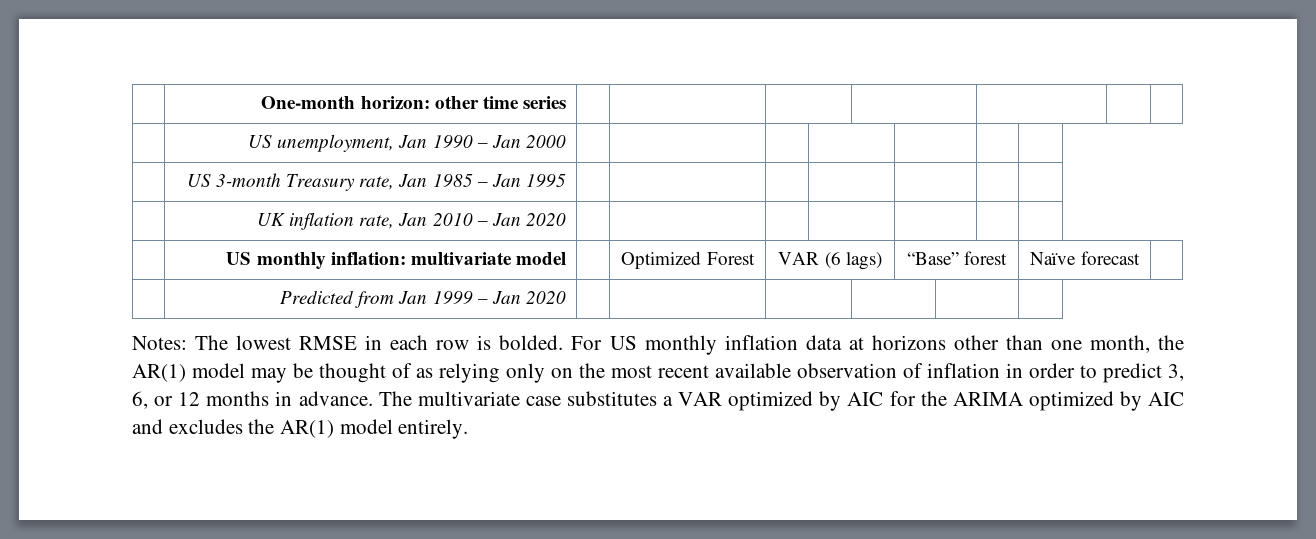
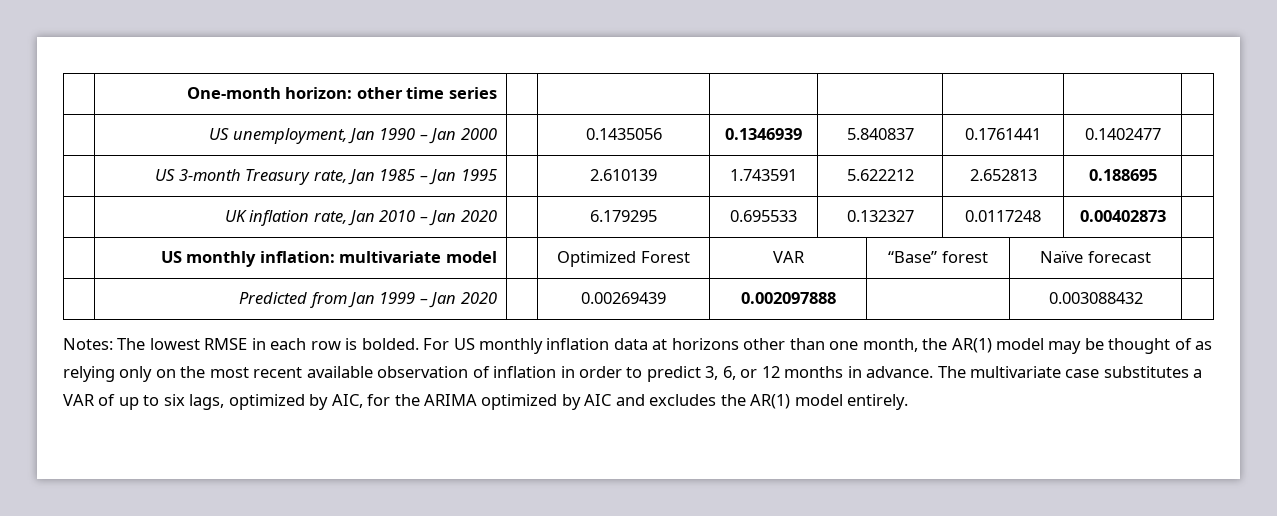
- | US unemployment, Jan 1990 – Jan 2000 | | | | | | |
+ | US unemployment, Jan 1990 – Jan 2000 | | 0.1435056 | 0.1346939 | 5.840837 | 0.1761441 | 0.1402477 |
- | US 3-month Treasury rate, Jan 1985 – Jan 1995 | | | | | | |
+ | US 3-month Treasury rate, Jan 1985 – Jan 1995 | | 2.610139 | 1.743591 | 5.622212 | 2.652813 | 0.188695 |
- | UK inflation rate, Jan 2010 – Jan 2020 | | | | | | |
+ | UK inflation rate, Jan 2010 – Jan 2020 | | 6.179295 | 0.695533 | 0.132327 | 0.0117248 | 0.00402873 |
- | US monthly inflation: multivariate model | | Optimized Forest | VAR (6 lags) | “Base” forest | Naïve forecast |
+ | US monthly inflation: multivariate model | | Optimized Forest | VAR | “Base” forest | Naïve forecast |
- | Predicted from Jan 1999 – Jan 2020 | | | | | |
+ | Predicted from Jan 1999 – Jan 2020 | | 0.00269439 | 0.002097888 | | 0.003088432 |
- The multivariate case substitutes a VAR optimized by AIC for the ARIMA optimized by AIC and excludes the AR(1) model entirely.
+ The multivariate case substitutes a VAR of up to six lags, optimized by AIC, for the ARIMA optimized by AIC and excludes the AR(1) model entirely.

